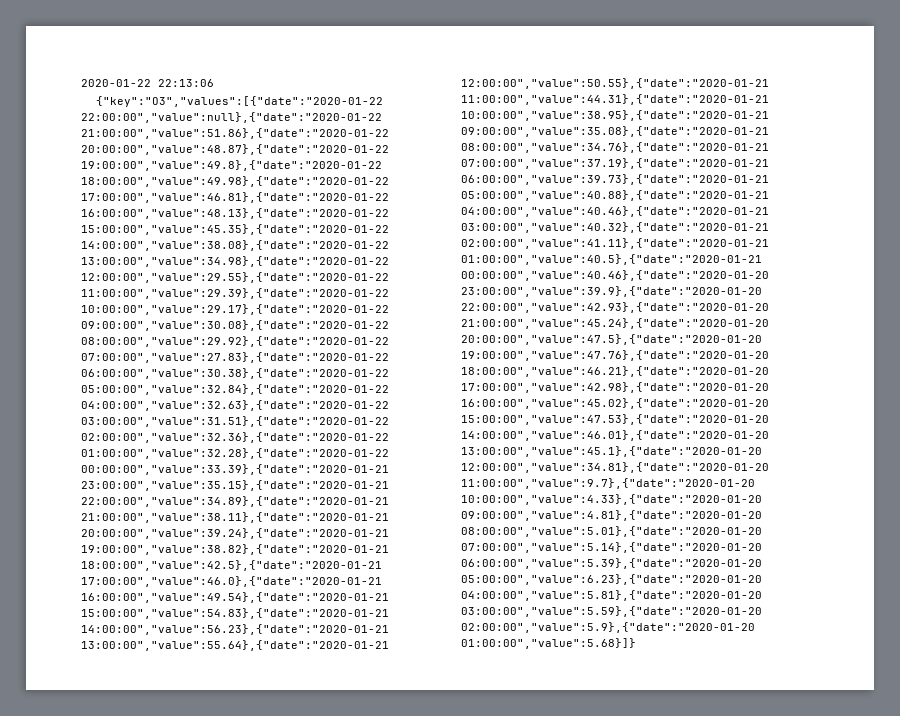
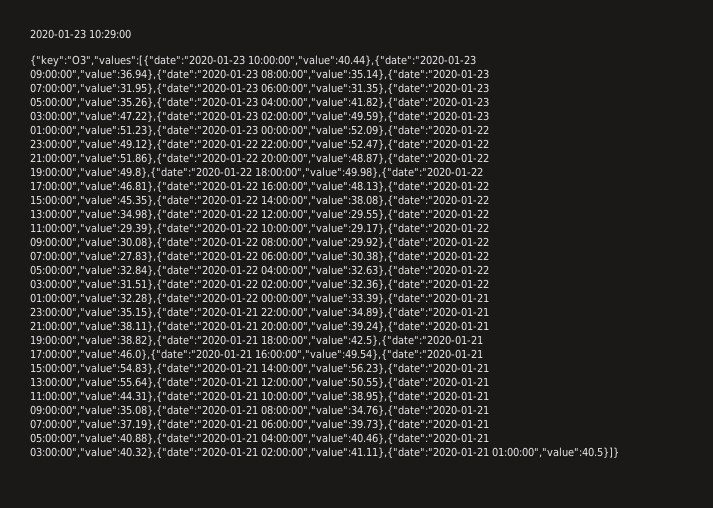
- 2020-01-22 22:13:06
- {"key":"O3","values":[{"date":"2020-01-22 22:00:00","value":null},{"date":"2020-01-22 21:00:00","value":51.86},{"date":"2020-01-22 20:00:00","value":48.87},{"date":"2020-01-22 19:00:00","value":49.8},{"date":"2020-01-22 18:00:00","value":49.98},{"date":"2020-01-22 17:00:00","value":46.81},{"date":"2020-01-22 16:00:00","value":48.13},{"date":"2020-01-22 15:00:00","value":45.35},{"date":"2020-01-22 14:00:00","value":38.08},{"date":"2020-01-22 13:00:00","value":34.98},{"date":"2020-01-22 12:00:00","value":29.55},{"date":"2020-01-22 11:00:00","value":29.39},{"date":"2020-01-22 10:00:00","value":29.17},{"date":"2020-01-22 09:00:00","value":30.08},{"date":"2020-01-22 08:00:00","value":29.92},{"date":"2020-01-22 07:00:00","value":27.83},{"date":"2020-01-22 06:00:00","value":30.38},{"date":"2020-01-22 05:00:00","value":32.84},{"date":"2020-01-22 04:00:00","value":32.63},{"date":"2020-01-22 03:00:00","value":31.51},{"date":"2020-01-22 02:00:00","value":32.36},{"date":"2020-01-22 01:00:00","value":32.28},{"date":"2020-01-22 00:00:00","value":33.39},{"date":"2020-01-21 23:00:00","value":35.15},{"date":"2020-01-21 22:00:00","value":34.89},{"date":"2020-01-21 21:00:00","value":38.11},{"date":"2020-01-21 20:00:00","value":39.24},{"date":"2020-01-21 19:00:00","value":38.82},{"date":"2020-01-21 18:00:00","value":42.5},{"date":"2020-01-21 17:00:00","value":46.0},{"date":"2020-01-21 16:00:00","value":49.54},{"date":"2020-01-21 15:00:00","value":54.83},{"date":"2020-01-21 14:00:00","value":56.23},{"date":"2020-01-21 13:00:00","value":55.64},{"date":"2020-01-21 12:00:00","value":50.55},{"date":"2020-01-21 11:00:00","value":44.31},{"date":"2020-01-21 10:00:00","value":38.95},{"date":"2020-01-21 09:00:00","value":35.08},{"date":"2020-01-21 08:00:00","value":34.76},{"date":"2020-01-21 07:00:00","value":37.19},{"date":"2020-01-21 06:00:00","value":39.73},{"date":"2020-01-21 05:00:00","value":40.88},{"date":"2020-01-21 04:00:00","value":40.46},{"date":"2020-01-21 03:00:00","value":40.32},{"date":"2020-01-21 02:00:00","value":41.11},{"date":"2020-01-21 01:00:00","value":40.5},{"date":"2020-01-21 00:00:00","value":40.46},{"date":"2020-01-20 23:00:00","value":39.9},{"date":"2020-01-20 22:00:00","value":42.93},{"date":"2020-01-20 21:00:00","value":45.24},{"date":"2020-01-20 20:00:00","value":47.5},{"date":"2020-01-20 19:00:00","value":47.76},{"date":"2020-01-20 18:00:00","value":46.21},{"date":"2020-01-20 17:00:00","value":42.98},{"date":"2020-01-20 16:00:00","value":45.02},{"date":"2020-01-20 15:00:00","value":47.53},{"date":"2020-01-20 14:00:00","value":46.01},{"date":"2020-01-20 13:00:00","value":45.1},{"date":"2020-01-20 12:00:00","value":34.81},{"date":"2020-01-20 11:00:00","value":9.7},{"date":"2020-01-20 10:00:00","value":4.33},{"date":"2020-01-20 09:00:00","value":4.81},{"date":"2020-01-20 08:00:00","value":5.01},{"date":"2020-01-20 07:00:00","value":5.14},{"date":"2020-01-20 06:00:00","value":5.39},{"date":"2020-01-20 05:00:00","value":6.23},{"date":"2020-01-20 04:00:00","value":5.81},{"date":"2020-01-20 03:00:00","value":5.59},{"date":"2020-01-20 02:00:00","value":5.9},{"date":"2020-01-20 01:00:00","value":5.68}]}
+ 2020-01-23 10:29:00
+ {"key":"O3","values":[{"date":"2020-01-23 10:00:00","value":40.44},{"date":"2020-01-23 09:00:00","value":36.94},{"date":"2020-01-23 08:00:00","value":35.14},{"date":"2020-01-23 07:00:00","value":31.95},{"date":"2020-01-23 06:00:00","value":31.35},{"date":"2020-01-23 05:00:00","value":35.26},{"date":"2020-01-23 04:00:00","value":41.82},{"date":"2020-01-23 03:00:00","value":47.22},{"date":"2020-01-23 02:00:00","value":49.59},{"date":"2020-01-23 01:00:00","value":51.23},{"date":"2020-01-23 00:00:00","value":52.09},{"date":"2020-01-22 23:00:00","value":49.12},{"date":"2020-01-22 22:00:00","value":52.47},{"date":"2020-01-22 21:00:00","value":51.86},{"date":"2020-01-22 20:00:00","value":48.87},{"date":"2020-01-22 19:00:00","value":49.8},{"date":"2020-01-22 18:00:00","value":49.98},{"date":"2020-01-22 17:00:00","value":46.81},{"date":"2020-01-22 16:00:00","value":48.13},{"date":"2020-01-22 15:00:00","value":45.35},{"date":"2020-01-22 14:00:00","value":38.08},{"date":"2020-01-22 13:00:00","value":34.98},{"date":"2020-01-22 12:00:00","value":29.55},{"date":"2020-01-22 11:00:00","value":29.39},{"date":"2020-01-22 10:00:00","value":29.17},{"date":"2020-01-22 09:00:00","value":30.08},{"date":"2020-01-22 08:00:00","value":29.92},{"date":"2020-01-22 07:00:00","value":27.83},{"date":"2020-01-22 06:00:00","value":30.38},{"date":"2020-01-22 05:00:00","value":32.84},{"date":"2020-01-22 04:00:00","value":32.63},{"date":"2020-01-22 03:00:00","value":31.51},{"date":"2020-01-22 02:00:00","value":32.36},{"date":"2020-01-22 01:00:00","value":32.28},{"date":"2020-01-22 00:00:00","value":33.39},{"date":"2020-01-21 23:00:00","value":35.15},{"date":"2020-01-21 22:00:00","value":34.89},{"date":"2020-01-21 21:00:00","value":38.11},{"date":"2020-01-21 20:00:00","value":39.24},{"date":"2020-01-21 19:00:00","value":38.82},{"date":"2020-01-21 18:00:00","value":42.5},{"date":"2020-01-21 17:00:00","value":46.0},{"date":"2020-01-21 16:00:00","value":49.54},{"date":"2020-01-21 15:00:00","value":54.83},{"date":"2020-01-21 14:00:00","value":56.23},{"date":"2020-01-21 13:00:00","value":55.64},{"date":"2020-01-21 12:00:00","value":50.55},{"date":"2020-01-21 11:00:00","value":44.31},{"date":"2020-01-21 10:00:00","value":38.95},{"date":"2020-01-21 09:00:00","value":35.08},{"date":"2020-01-21 08:00:00","value":34.76},{"date":"2020-01-21 07:00:00","value":37.19},{"date":"2020-01-21 06:00:00","value":39.73},{"date":"2020-01-21 05:00:00","value":40.88},{"date":"2020-01-21 04:00:00","value":40.46},{"date":"2020-01-21 03:00:00","value":40.32},{"date":"2020-01-21 02:00:00","value":41.11},{"date":"2020-01-21 01:00:00","value":40.5}]}

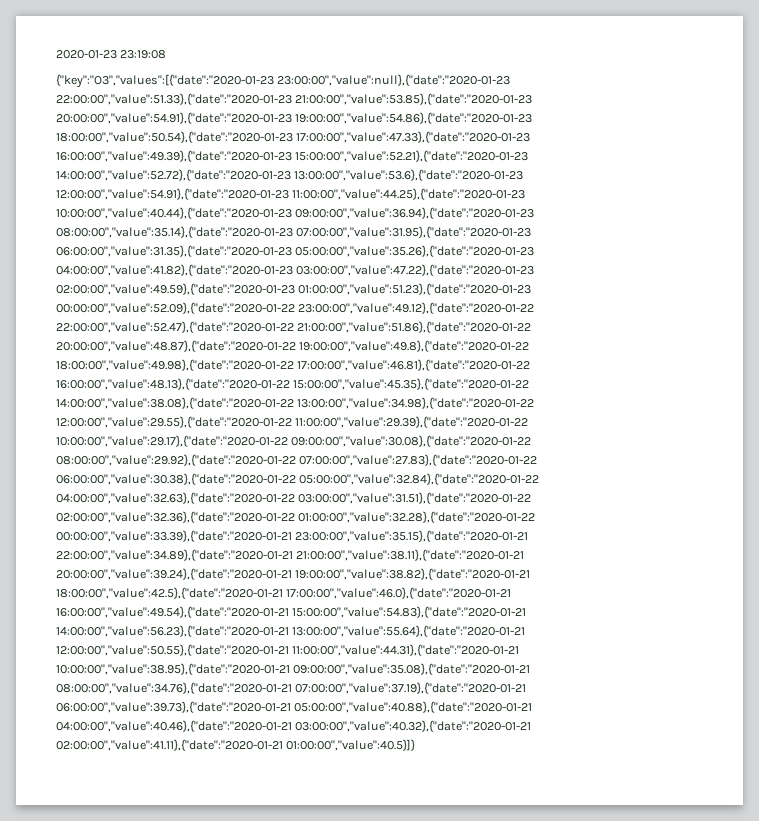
- 2020-01-23 10:29:00
+ 2020-01-23 23:19:08
- {"key":"O3","values":[{"date":"2020-01-23 10:00:00","value":40.44},{"date":"2020-01-23 09:00:00","value":36.94},{"date":"2020-01-23 08:00:00","value":35.14},{"date":"2020-01-23 07:00:00","value":31.95},{"date":"2020-01-23 06:00:00","value":31.35},{"date":"2020-01-23 05:00:00","value":35.26},{"date":"2020-01-23 04:00:00","value":41.82},{"date":"2020-01-23 03:00:00","value":47.22},{"date":"2020-01-23 02:00:00","value":49.59},{"date":"2020-01-23 01:00:00","value":51.23},{"date":"2020-01-23 00:00:00","value":52.09},{"date":"2020-01-22 23:00:00","value":49.12},{"date":"2020-01-22 22:00:00","value":52.47},{"date":"2020-01-22 21:00:00","value":51.86},{"date":"2020-01-22 20:00:00","value":48.87},{"date":"2020-01-22 19:00:00","value":49.8},{"date":"2020-01-22 18:00:00","value":49.98},{"date":"2020-01-22 17:00:00","value":46.81},{"date":"2020-01-22 16:00:00","value":48.13},{"date":"2020-01-22 15:00:00","value":45.35},{"date":"2020-01-22 14:00:00","value":38.08},{"date":"2020-01-22 13:00:00","value":34.98},{"date":"2020-01-22 12:00:00","value":29.55},{"date":"2020-01-22 11:00:00","value":29.39},{"date":"2020-01-22 10:00:00","value":29.17},{"date":"2020-01-22 09:00:00","value":30.08},{"date":"2020-01-22 08:00:00","value":29.92},{"date":"2020-01-22 07:00:00","value":27.83},{"date":"2020-01-22 06:00:00","value":30.38},{"date":"2020-01-22 05:00:00","value":32.84},{"date":"2020-01-22 04:00:00","value":32.63},{"date":"2020-01-22 03:00:00","value":31.51},{"date":"2020-01-22 02:00:00","value":32.36},{"date":"2020-01-22 01:00:00","value":32.28},{"date":"2020-01-22 00:00:00","value":33.39},{"date":"2020-01-21 23:00:00","value":35.15},{"date":"2020-01-21 22:00:00","value":34.89},{"date":"2020-01-21 21:00:00","value":38.11},{"date":"2020-01-21 20:00:00","value":39.24},{"date":"2020-01-21 19:00:00","value":38.82},{"date":"2020-01-21 18:00:00","value":42.5},{"date":"2020-01-21 17:00:00","value":46.0},{"date":"2020-01-21 16:00:00","value":49.54},{"date":"2020-01-21 15:00:00","value":54.83},{"date":"2020-01-21 14:00:00","value":56.23},{"date":"2020-01-21 13:00:00","value":55.64},{"date":"2020-01-21 12:00:00","value":50.55},{"date":"2020-01-21 11:00:00","value":44.31},{"date":"2020-01-21 10:00:00","value":38.95},{"date":"2020-01-21 09:00:00","value":35.08},{"date":"2020-01-21 08:00:00","value":34.76},{"date":"2020-01-21 07:00:00","value":37.19},{"date":"2020-01-21 06:00:00","value":39.73},{"date":"2020-01-21 05:00:00","value":40.88},{"date":"2020-01-21 04:00:00","value":40.46},{"date":"2020-01-21 03:00:00","value":40.32},{"date":"2020-01-21 02:00:00","value":41.11},{"date":"2020-01-21 01:00:00","value":40.5}]}
+ {"key":"O3","values":[{"date":"2020-01-23 23:00:00","value":null},{"date":"2020-01-23 22:00:00","value":51.33},{"date":"2020-01-23 21:00:00","value":53.85},{"date":"2020-01-23 20:00:00","value":54.91},{"date":"2020-01-23 19:00:00","value":54.86},{"date":"2020-01-23 18:00:00","value":50.54},{"date":"2020-01-23 17:00:00","value":47.33},{"date":"2020-01-23 16:00:00","value":49.39},{"date":"2020-01-23 15:00:00","value":52.21},{"date":"2020-01-23 14:00:00","value":52.72},{"date":"2020-01-23 13:00:00","value":53.6},{"date":"2020-01-23 12:00:00","value":54.91},{"date":"2020-01-23 11:00:00","value":44.25},{"date":"2020-01-23 10:00:00","value":40.44},{"date":"2020-01-23 09:00:00","value":36.94},{"date":"2020-01-23 08:00:00","value":35.14},{"date":"2020-01-23 07:00:00","value":31.95},{"date":"2020-01-23 06:00:00","value":31.35},{"date":"2020-01-23 05:00:00","value":35.26},{"date":"2020-01-23 04:00:00","value":41.82},{"date":"2020-01-23 03:00:00","value":47.22},{"date":"2020-01-23 02:00:00","value":49.59},{"date":"2020-01-23 01:00:00","value":51.23},{"date":"2020-01-23 00:00:00","value":52.09},{"date":"2020-01-22 23:00:00","value":49.12},{"date":"2020-01-22 22:00:00","value":52.47},{"date":"2020-01-22 21:00:00","value":51.86},{"date":"2020-01-22 20:00:00","value":48.87},{"date":"2020-01-22 19:00:00","value":49.8},{"date":"2020-01-22 18:00:00","value":49.98},{"date":"2020-01-22 17:00:00","value":46.81},{"date":"2020-01-22 16:00:00","value":48.13},{"date":"2020-01-22 15:00:00","value":45.35},{"date":"2020-01-22 14:00:00","value":38.08},{"date":"2020-01-22 13:00:00","value":34.98},{"date":"2020-01-22 12:00:00","value":29.55},{"date":"2020-01-22 11:00:00","value":29.39},{"date":"2020-01-22 10:00:00","value":29.17},{"date":"2020-01-22 09:00:00","value":30.08},{"date":"2020-01-22 08:00:00","value":29.92},{"date":"2020-01-22 07:00:00","value":27.83},{"date":"2020-01-22 06:00:00","value":30.38},{"date":"2020-01-22 05:00:00","value":32.84},{"date":"2020-01-22 04:00:00","value":32.63},{"date":"2020-01-22 03:00:00","value":31.51},{"date":"2020-01-22 02:00:00","value":32.36},{"date":"2020-01-22 01:00:00","value":32.28},{"date":"2020-01-22 00:00:00","value":33.39},{"date":"2020-01-21 23:00:00","value":35.15},{"date":"2020-01-21 22:00:00","value":34.89},{"date":"2020-01-21 21:00:00","value":38.11},{"date":"2020-01-21 20:00:00","value":39.24},{"date":"2020-01-21 19:00:00","value":38.82},{"date":"2020-01-21 18:00:00","value":42.5},{"date":"2020-01-21 17:00:00","value":46.0},{"date":"2020-01-21 16:00:00","value":49.54},{"date":"2020-01-21 15:00:00","value":54.83},{"date":"2020-01-21 14:00:00","value":56.23},{"date":"2020-01-21 13:00:00","value":55.64},{"date":"2020-01-21 12:00:00","value":50.55},{"date":"2020-01-21 11:00:00","value":44.31},{"date":"2020-01-21 10:00:00","value":38.95},{"date":"2020-01-21 09:00:00","value":35.08},{"date":"2020-01-21 08:00:00","value":34.76},{"date":"2020-01-21 07:00:00","value":37.19},{"date":"2020-01-21 06:00:00","value":39.73},{"date":"2020-01-21 05:00:00","value":40.88},{"date":"2020-01-21 04:00:00","value":40.46},{"date":"2020-01-21 03:00:00","value":40.32},{"date":"2020-01-21 02:00:00","value":41.11},{"date":"2020-01-21 01:00:00","value":40.5}]}

